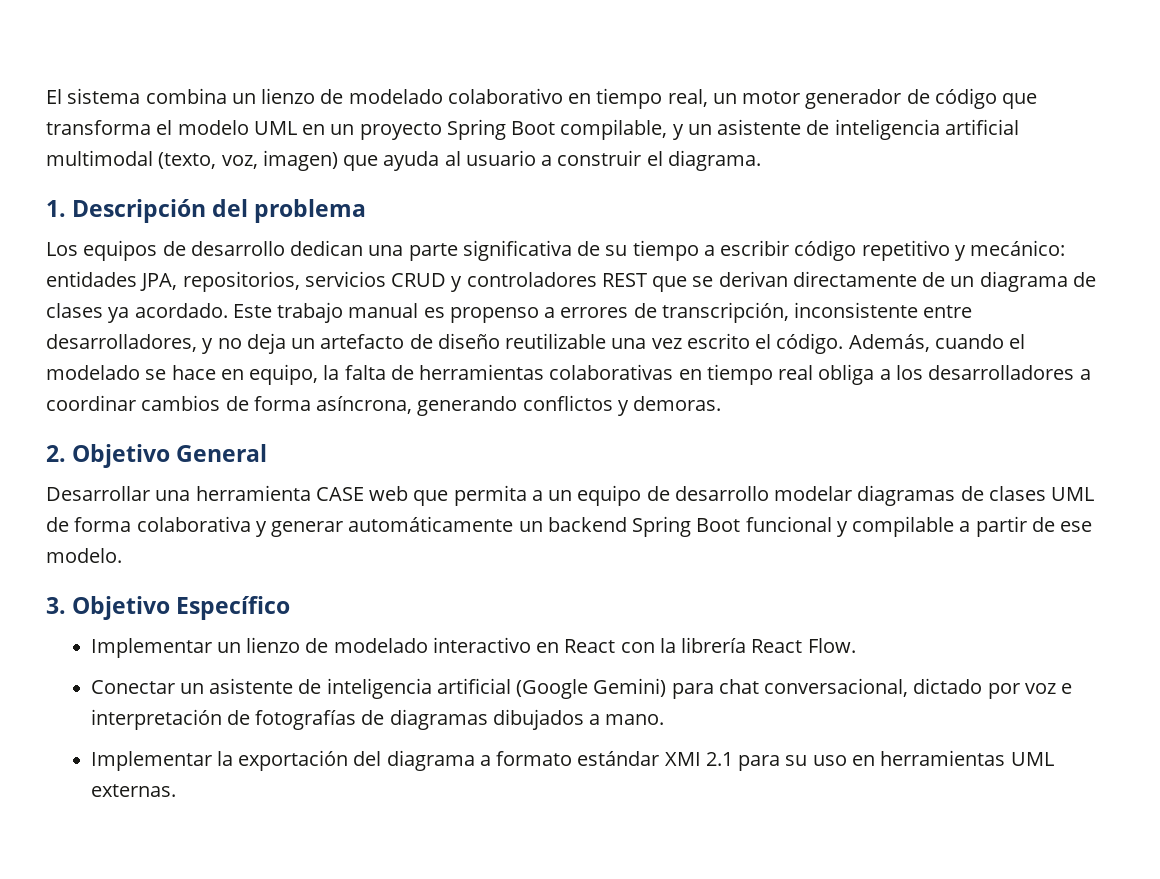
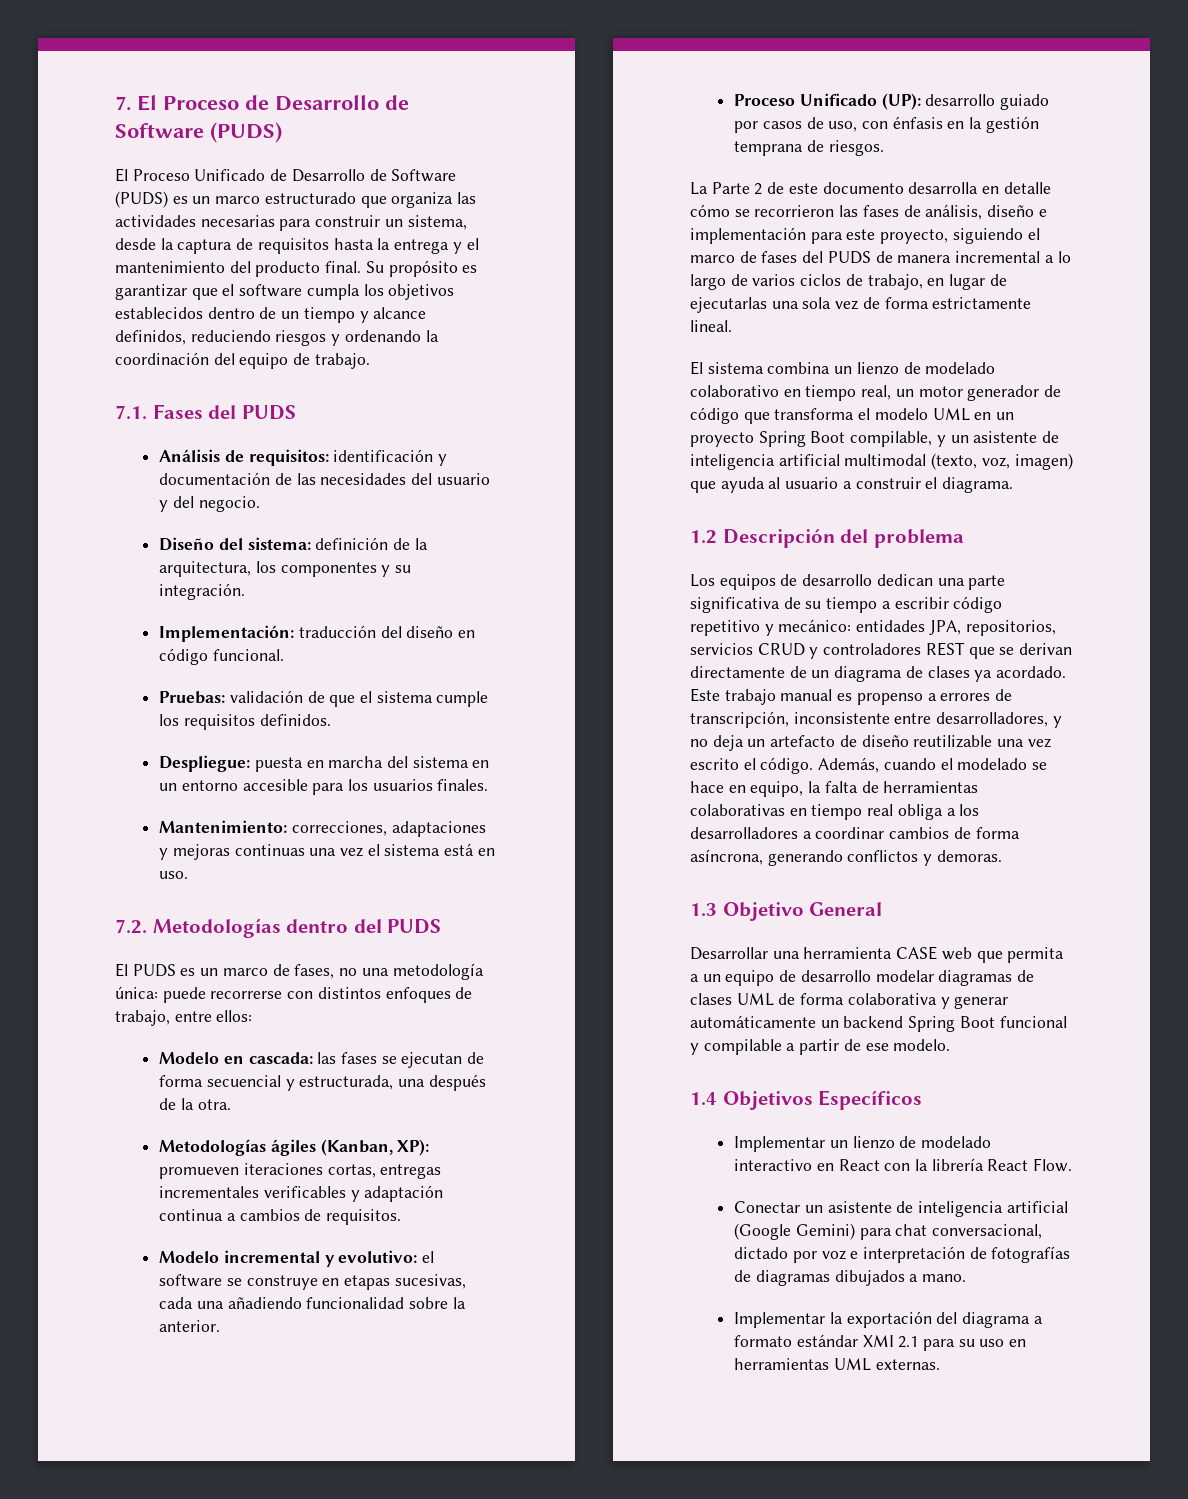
+ 7. El Proceso de Desarrollo de Software (PUDS)
+ El Proceso Unificado de Desarrollo de Software (PUDS) es un marco estructurado que organiza las actividades necesarias para construir un sistema, desde la captura de requisitos hasta la entrega y el mantenimiento del producto final. Su propósito es garantizar que el software cumpla los objetivos establecidos dentro de un tiempo y alcance definidos, reduciendo riesgos y ordenando la coordinación del equipo de trabajo.
+ 7.1. Fases del PUDS
+ Análisis de requisitos: identificación y documentación de las necesidades del usuario y del negocio.
+ Diseño del sistema: definición de la arquitectura, los componentes y su integración.
+ Implementación: traducción del diseño en código funcional.
+ Pruebas: validación de que el sistema cumple los requisitos definidos.
+ Despliegue: puesta en marcha del sistema en un entorno accesible para los usuarios finales.
+ Mantenimiento: correcciones, adaptaciones y mejoras continuas una vez el sistema está en uso.
+ 7.2. Metodologías dentro del PUDS
+ El PUDS es un marco de fases, no una metodología única: puede recorrerse con distintos enfoques de trabajo, entre ellos:
+ Modelo en cascada: las fases se ejecutan de forma secuencial y estructurada, una después de la otra.
+ Metodologías ágiles (Kanban, XP): promueven iteraciones cortas, entregas incrementales verificables y adaptación continua a cambios de requisitos.
+ Modelo incremental y evolutivo: el software se construye en etapas sucesivas, cada una añadiendo funcionalidad sobre la anterior.
+ Proceso Unificado (UP): desarrollo guiado por casos de uso, con énfasis en la gestión temprana de riesgos.
+ La Parte 2 de este documento desarrolla en detalle cómo se recorrieron las fases de análisis, diseño e implementación para este proyecto, siguiendo el marco de fases del PUDS de manera incremental a lo largo de varios ciclos de trabajo, en lugar de ejecutarlas una sola vez de forma estrictamente lineal.
- 1. Descripción del problema
+ 1.2 Descripción del problema
- 2. Objetivo General
+ 1.3 Objetivo General
- 3. Objetivo Específico
+ 1.4 Objetivos Específicos

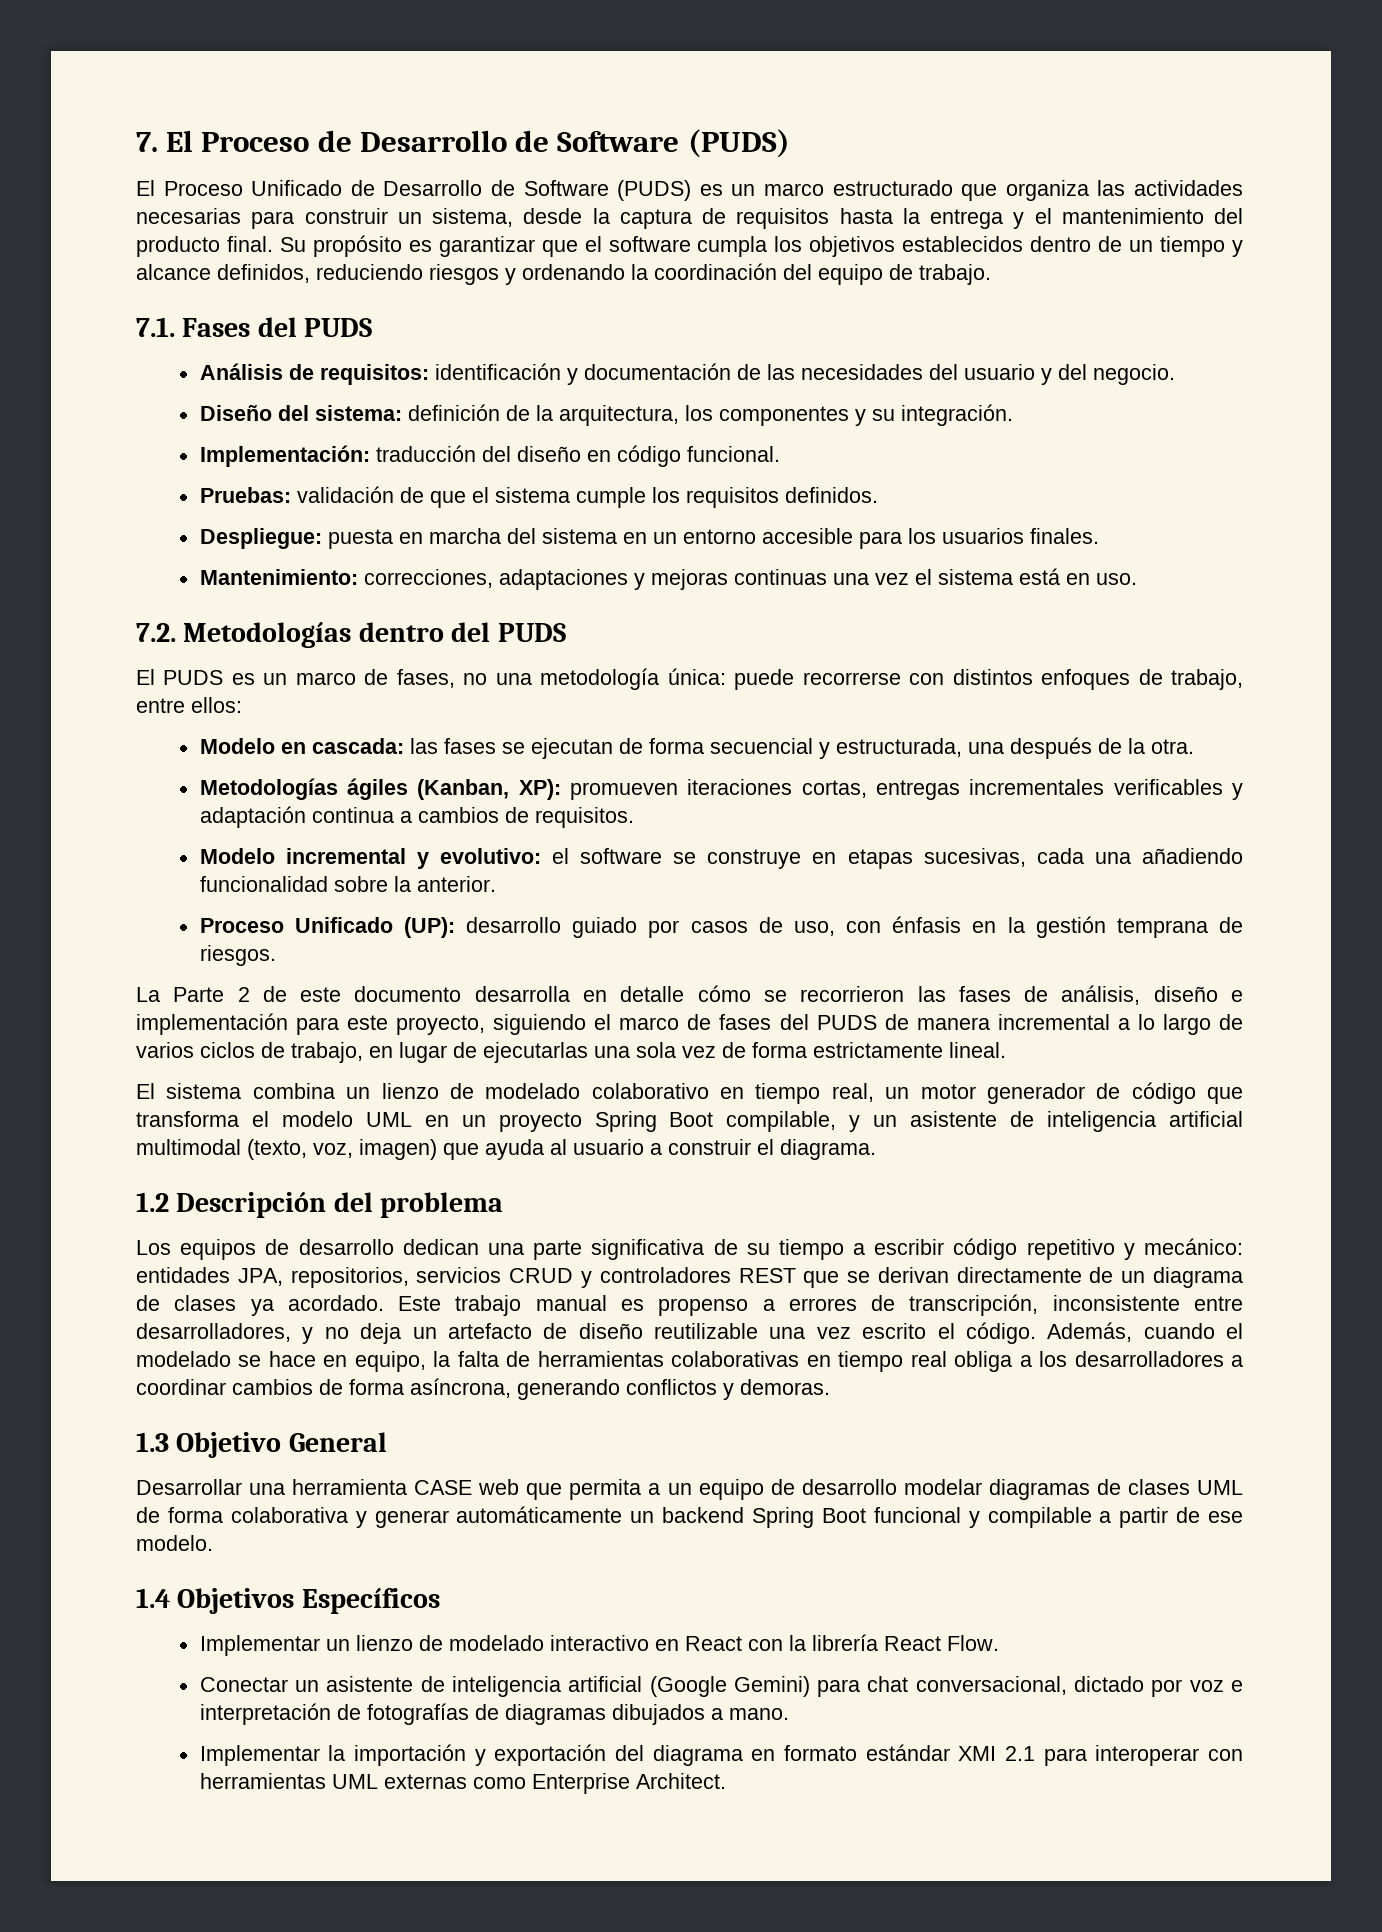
- Implementar la exportación del diagrama a formato estándar XMI 2.1 para su uso en herramientas UML externas.
+ Implementar la importación y exportación del diagrama en formato estándar XMI 2.1 para interoperar con herramientas UML externas como Enterprise Architect.

